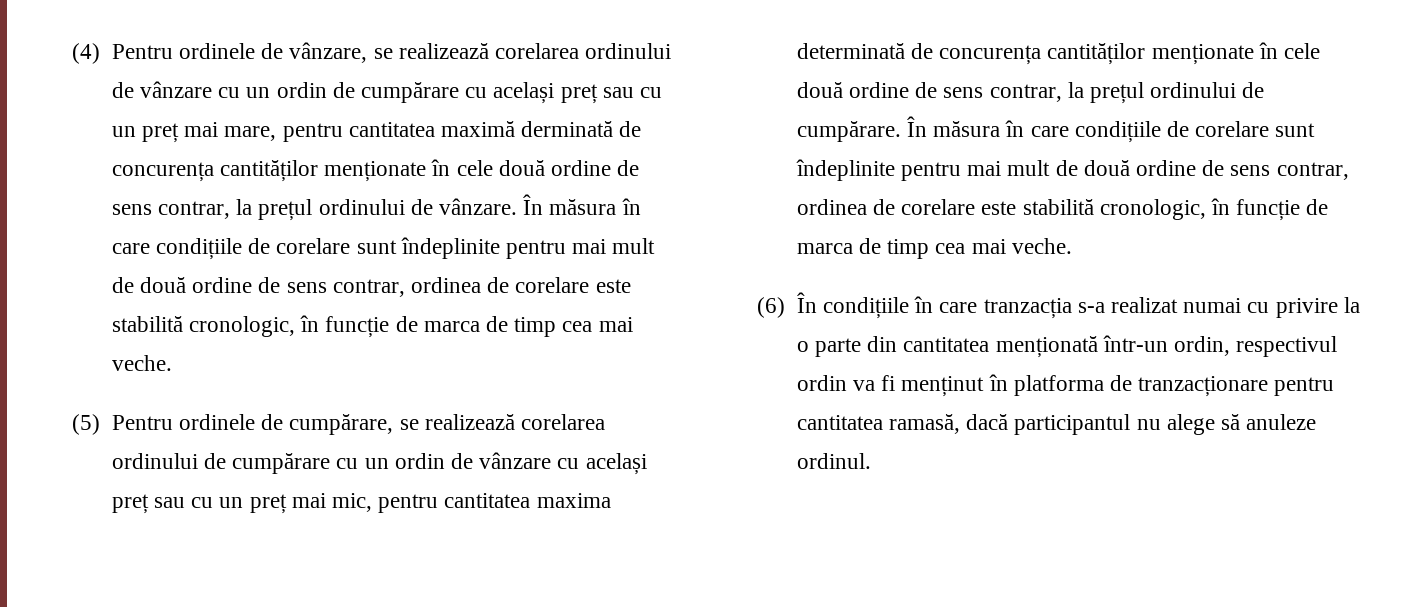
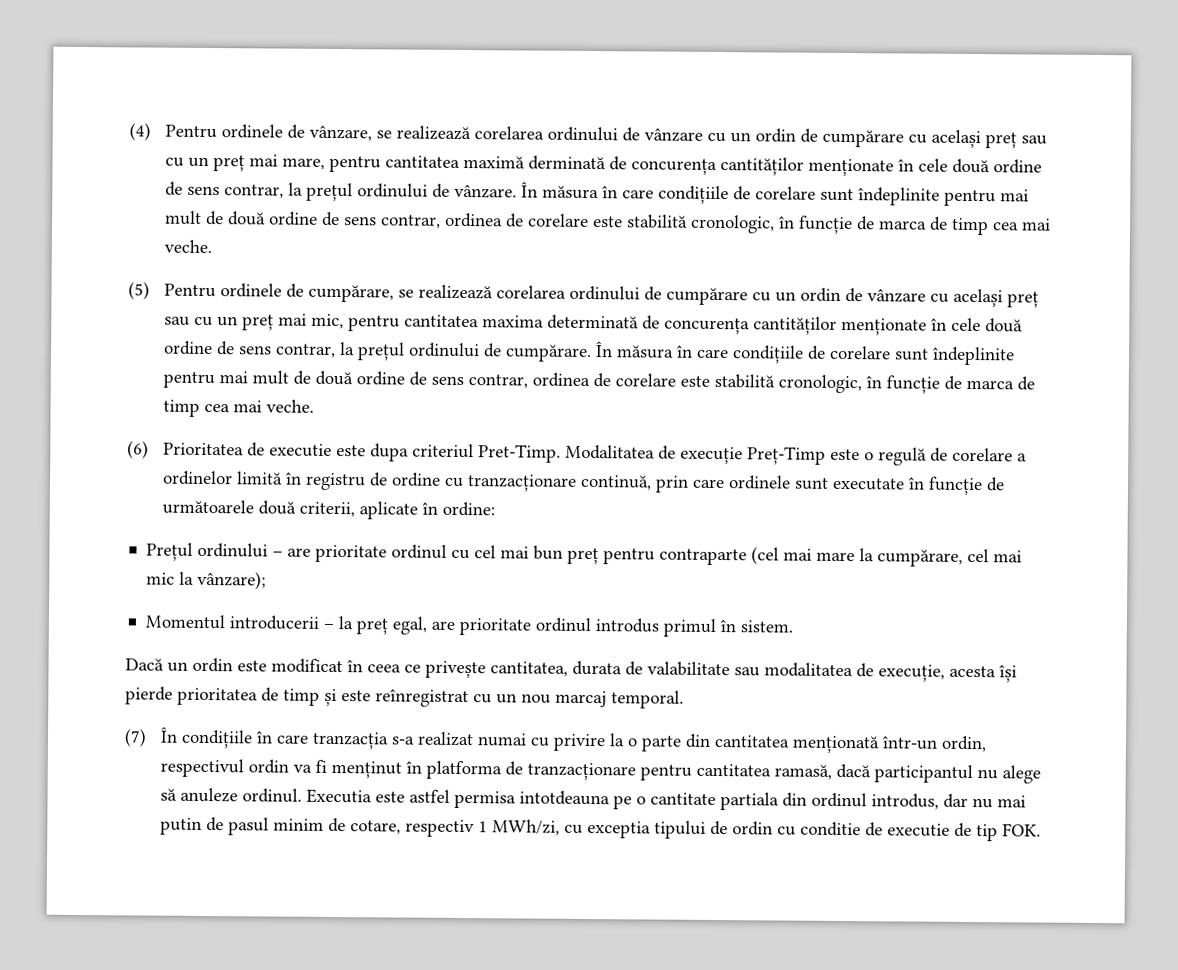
- (6) În condițiile în care tranzacția s-a realizat numai cu privire la o parte din cantitatea menționată într-un ordin, respectivul ordin va fi menținut în platforma de tranzacționare pentru cantitatea ramasă, dacă participantul nu alege să anuleze ordinul.
+ (6) Prioritatea de executie este dupa criteriul Pret-Timp. Modalitatea de execuție Preț-Timp este o regulă de corelare a ordinelor limită în registru de ordine cu tranzacționare continuă, prin care ordinele sunt executate în funcție de următoarele două criterii, aplicate în ordine:
+ Prețul ordinului – are prioritate ordinul cu cel mai bun preț pentru contraparte (cel mai mare la cumpărare, cel mai mic la vânzare);
+ Momentul introducerii – la preț egal, are prioritate ordinul introdus primul în sistem.
+ Dacă un ordin este modificat în ceea ce privește cantitatea, durata de valabilitate sau modalitatea de execuție, acesta își pierde prioritatea de timp și este reînregistrat cu un nou marcaj temporal.
+ (7) În condițiile în care tranzacția s-a realizat numai cu privire la o parte din cantitatea menționată într-un ordin, respectivul ordin va fi menținut în platforma de tranzacționare pentru cantitatea ramasă, dacă participantul nu alege să anuleze ordinul.
+ Executia este astfel permisa intotdeauna pe o cantitate partiala din ordinul introdus, dar nu mai putin de pasul minim de cotare, respectiv 1 MWh/zi, cu exceptia tipului de ordin cu conditie de executie de tip FOK.

